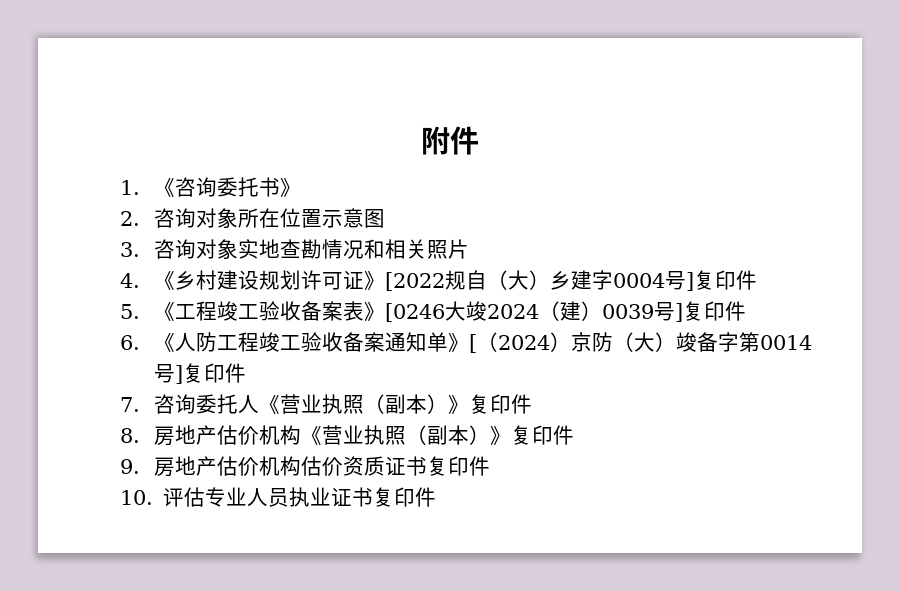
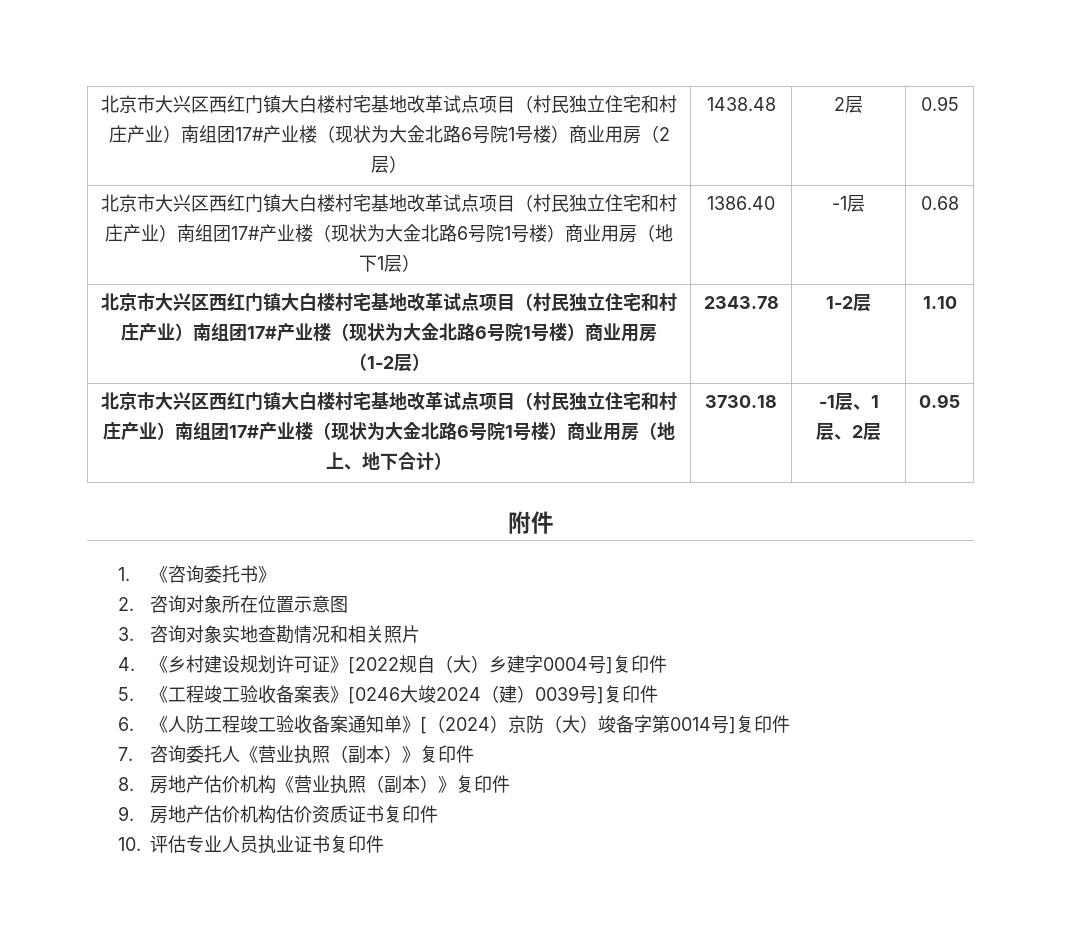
+ 北京市大兴区西红门镇大白楼村宅基地改革试点项目（村民独立住宅和村庄产业）南组团17#产业楼（现状为大金北路6号院1号楼）商业用房（2层） | 1438.48 | 2层 | 0.95
+ 北京市大兴区西红门镇大白楼村宅基地改革试点项目（村民独立住宅和村庄产业）南组团17#产业楼（现状为大金北路6号院1号楼）商业用房（地下1层） | 1386.40 | -1层 | 0.68
+ 北京市大兴区西红门镇大白楼村宅基地改革试点项目（村民独立住宅和村庄产业）南组团17#产业楼（现状为大金北路6号院1号楼）商业用房（1-2层） | 2343.78 | 1-2层 | 1.10
+ 北京市大兴区西红门镇大白楼村宅基地改革试点项目（村民独立住宅和村庄产业）南组团17#产业楼（现状为大金北路6号院1号楼）商业用房（地上、地下合计） | 3730.18 | -1层、1层、2层 | 0.95

